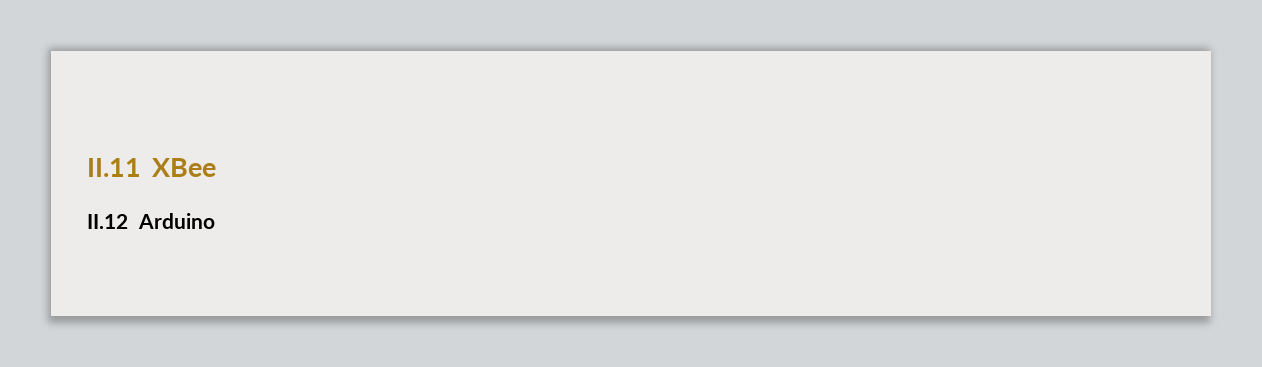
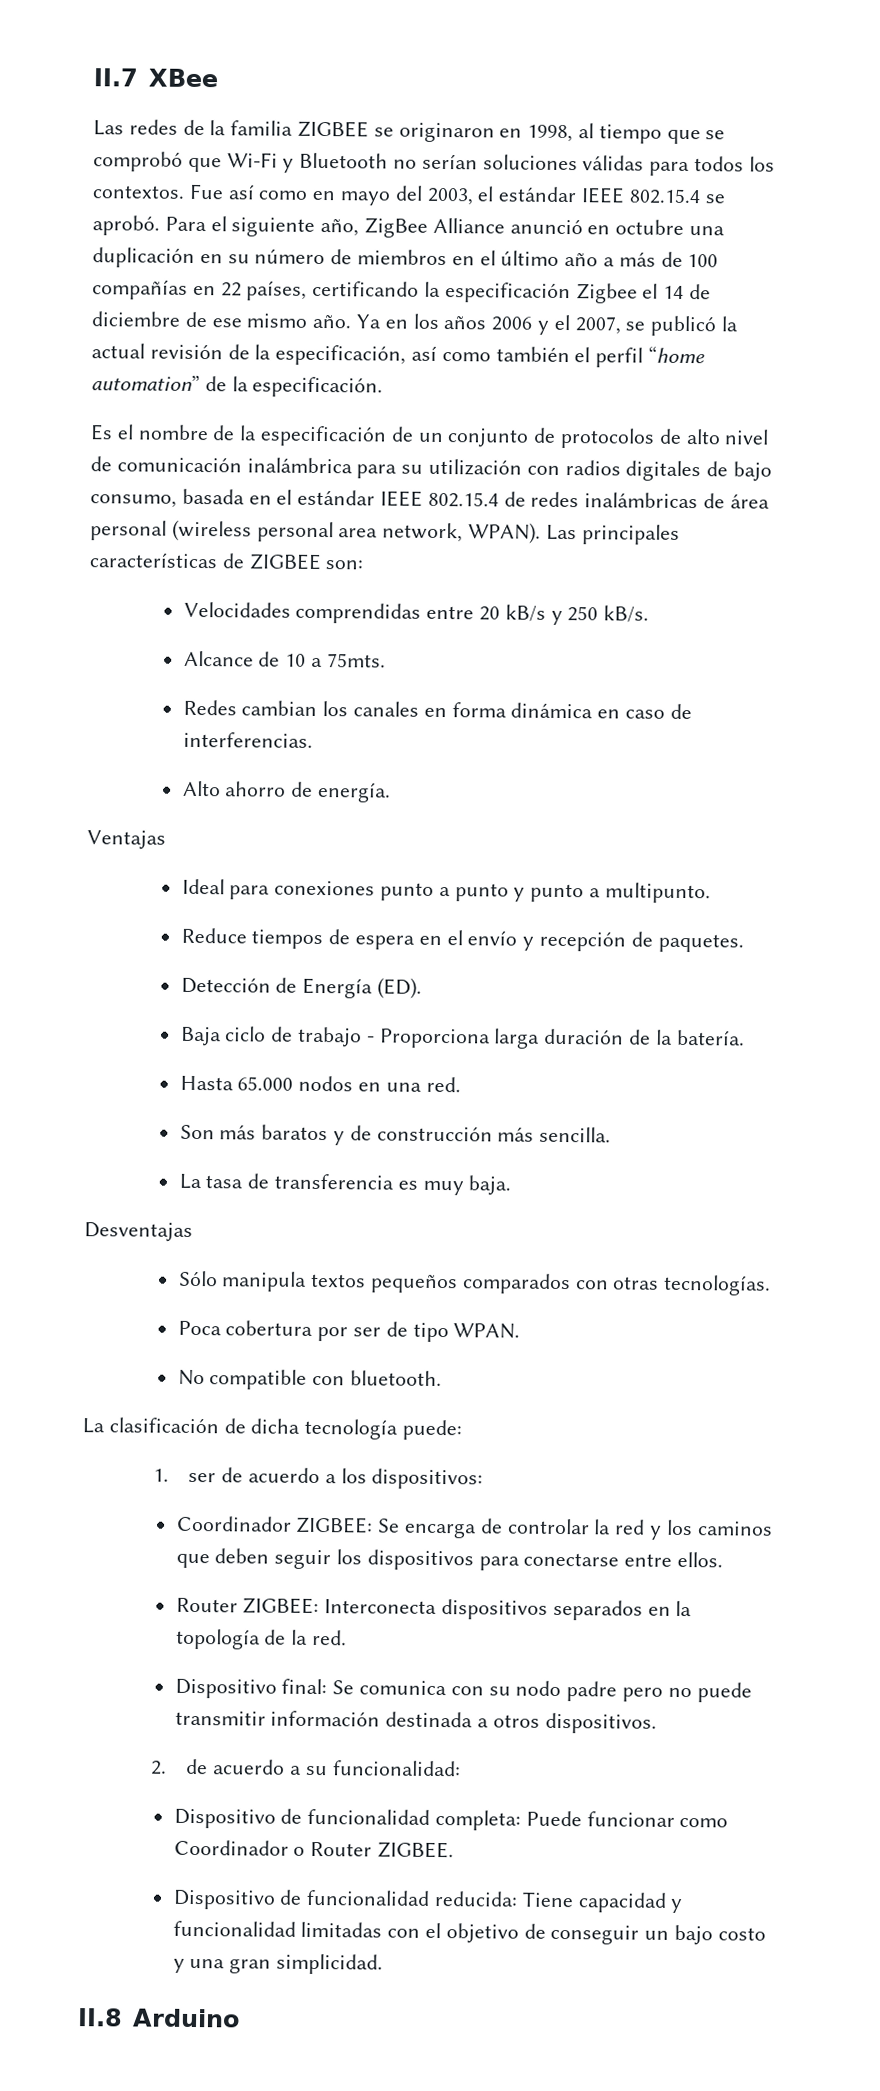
- II.11 XBee
+ II.7 XBee
- II.12 Arduino
+ Las redes de la familia ZIGBEE se originaron en 1998, al tiempo que se comprobó que Wi-Fi y Bluetooth no serían soluciones válidas para todos los contextos. Fue así como en mayo del 2003, el estándar IEEE 802.15.4 se aprobó. Para el siguiente año, ZigBee Alliance anunció en octubre una duplicación en su número de miembros en el último año a más de 100 compañías en 22 países, certificando la especificación Zigbee el 14 de diciembre de ese mismo año. Ya en los años 2006 y el 2007, se publicó la actual revisión de la especificación, así como también el perfil “home automation” de la especificación.
+ Es el nombre de la especificación de un conjunto de protocolos de alto nivel de comunicación inalámbrica para su utilización con radios digitales de bajo consumo, basada en el estándar IEEE 802.15.4 de redes inalámbricas de área personal (wireless personal area network, WPAN). Las principales características de ZIGBEE son:
+ Velocidades comprendidas entre 20 kB/s y 250 kB/s.
+ Alcance de 10 a 75mts.
+ Redes cambian los canales en forma dinámica en caso de interferencias.
+ Alto ahorro de energía.
+ Ventajas
+ Ideal para conexiones punto a punto y punto a multipunto.
+ Reduce tiempos de espera en el envío y recepción de paquetes.
+ Detección de Energía (ED).
+ Baja ciclo de trabajo - Proporciona larga duración de la batería.
+ Hasta 65.000 nodos en una red.
+ Son más baratos y de construcción más sencilla.
+ La tasa de transferencia es muy baja.
+ Desventajas
+ Sólo manipula textos pequeños comparados con otras tecnologías.
+ Poca cobertura por ser de tipo WPAN.
+ No compatible con bluetooth.
+ La clasificación de dicha tecnología puede:
+ 1. ser de acuerdo a los dispositivos:
+ Coordinador ZIGBEE: Se encarga de controlar la red y los caminos que deben seguir los dispositivos para conectarse entre ellos.
+ Router ZIGBEE: Interconecta dispositivos separados en la topología de la red.
+ Dispositivo final: Se comunica con su nodo padre pero no puede transmitir información destinada a otros dispositivos.
+ 2. de acuerdo a su funcionalidad:
+ Dispositivo de funcionalidad completa: Puede funcionar como Coordinador o Router ZIGBEE.
+ Dispositivo de funcionalidad reducida: Tiene capacidad y funcionalidad limitadas con el objetivo de conseguir un bajo costo y una gran simplicidad.
+ II.8 Arduino

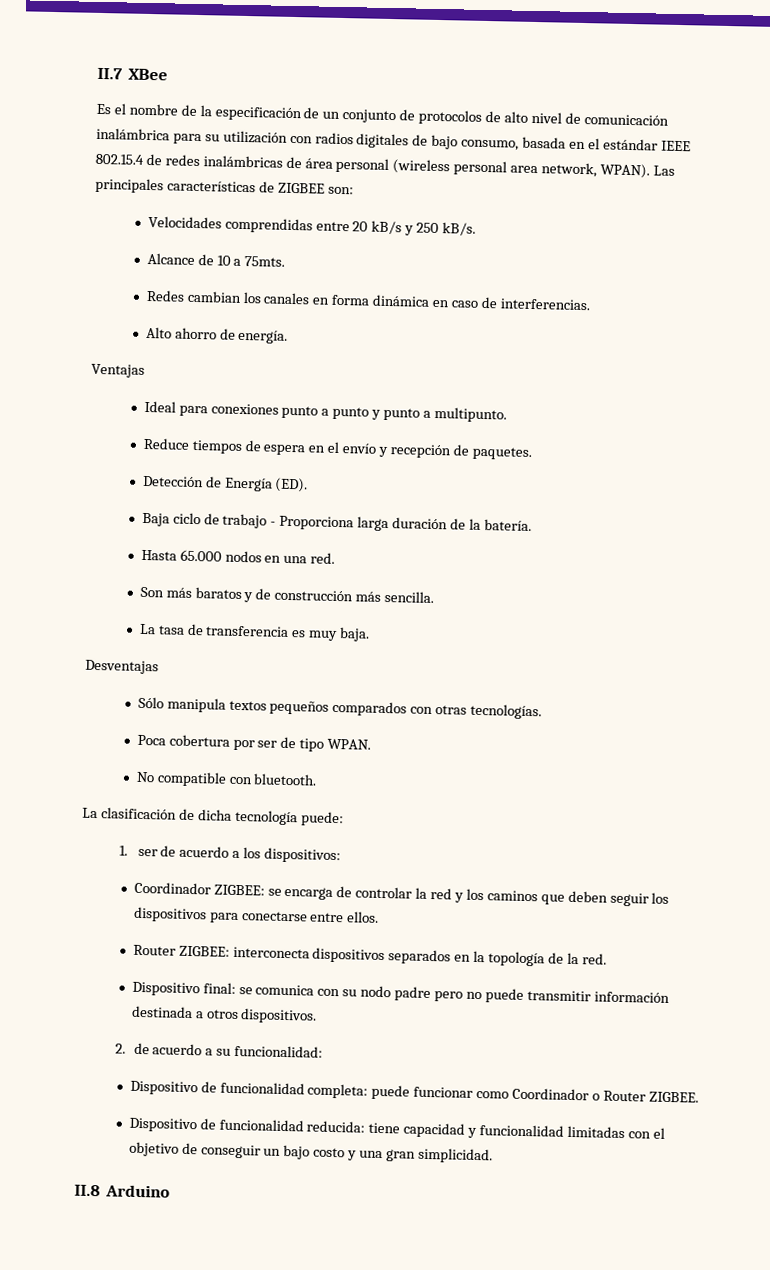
- Las redes de la familia ZIGBEE se originaron en 1998, al tiempo que se comprobó que Wi-Fi y Bluetooth no serían soluciones válidas para todos los contextos. Fue así como en mayo del 2003, el estándar IEEE 802.15.4 se aprobó. Para el siguiente año, ZigBee Alliance anunció en octubre una duplicación en su número de miembros en el último año a más de 100 compañías en 22 países, certificando la especificación Zigbee el 14 de diciembre de ese mismo año. Ya en los años 2006 y el 2007, se publicó la actual revisión de la especificación, así como también el perfil “home automation” de la especificación.
- Coordinador ZIGBEE: Se encarga de controlar la red y los caminos que deben seguir los dispositivos para conectarse entre ellos.
+ Coordinador ZIGBEE: se encarga de controlar la red y los caminos que deben seguir los dispositivos para conectarse entre ellos.
- Router ZIGBEE: Interconecta dispositivos separados en la topología de la red.
+ Router ZIGBEE: interconecta dispositivos separados en la topología de la red.
- Dispositivo final: Se comunica con su nodo padre pero no puede transmitir información destinada a otros dispositivos.
+ Dispositivo final: se comunica con su nodo padre pero no puede transmitir información destinada a otros dispositivos.
- Dispositivo de funcionalidad completa: Puede funcionar como Coordinador o Router ZIGBEE.
+ Dispositivo de funcionalidad completa: puede funcionar como Coordinador o Router ZIGBEE.
- Dispositivo de funcionalidad reducida: Tiene capacidad y funcionalidad limitadas con el objetivo de conseguir un bajo costo y una gran simplicidad.
+ Dispositivo de funcionalidad reducida: tiene capacidad y funcionalidad limitadas con el objetivo de conseguir un bajo costo y una gran simplicidad.

